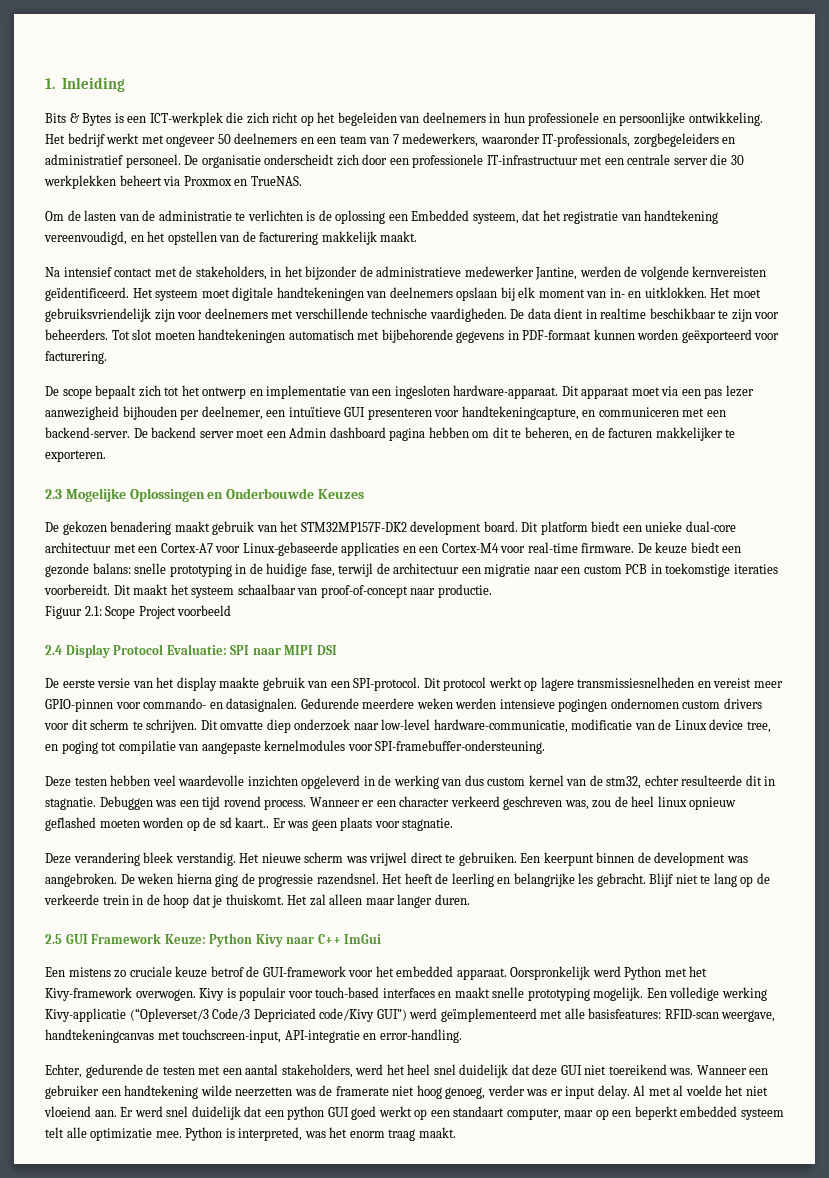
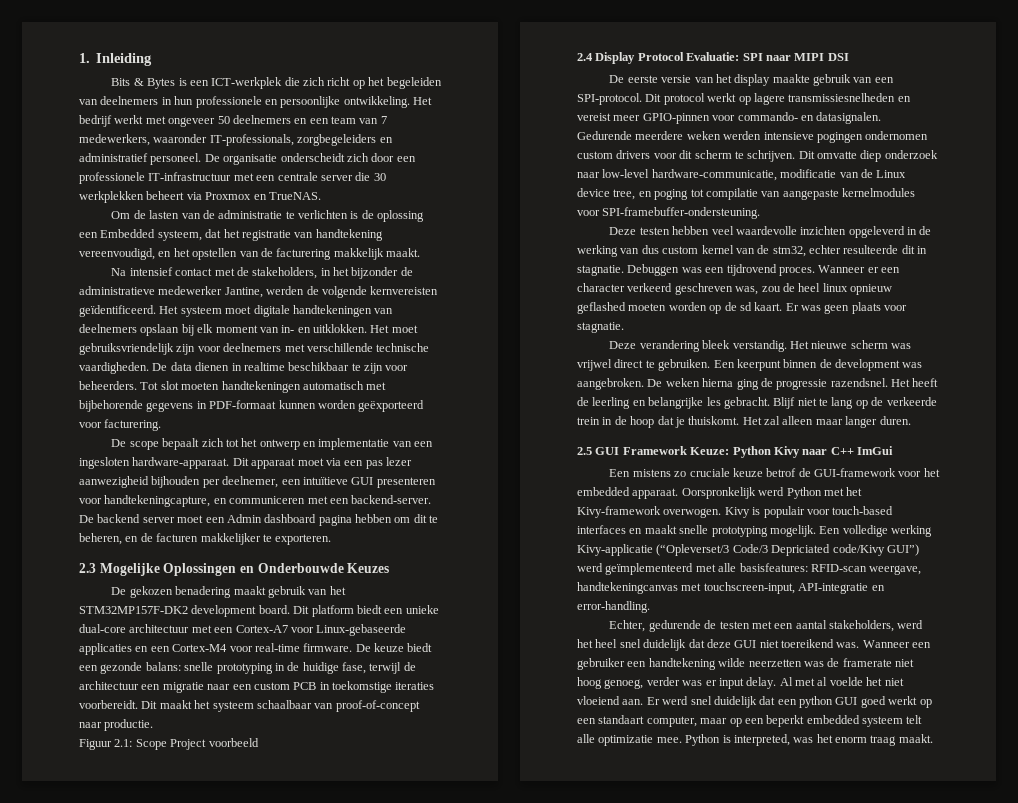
- De data dient in realtime beschikbaar te zijn voor beheerders.
+ De data dienen in realtime beschikbaar te zijn voor beheerders.
- Debuggen was een tijd rovend process.
+ Debuggen was een tijdrovend proces.
- Wanneer er een character verkeerd geschreven was, zou de heel linux opnieuw geflashed moeten worden op de sd kaart..
+ Wanneer er een character verkeerd geschreven was, zou de heel linux opnieuw geflashed moeten worden op de sd kaart.

